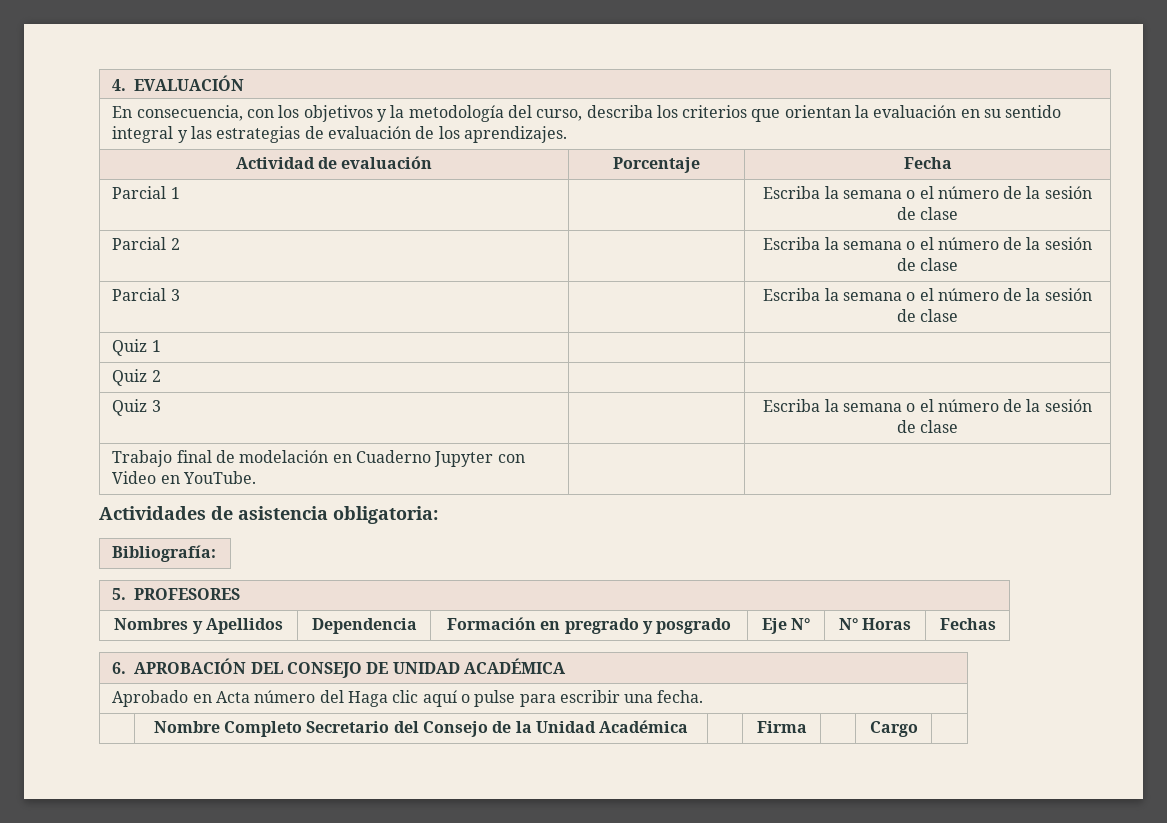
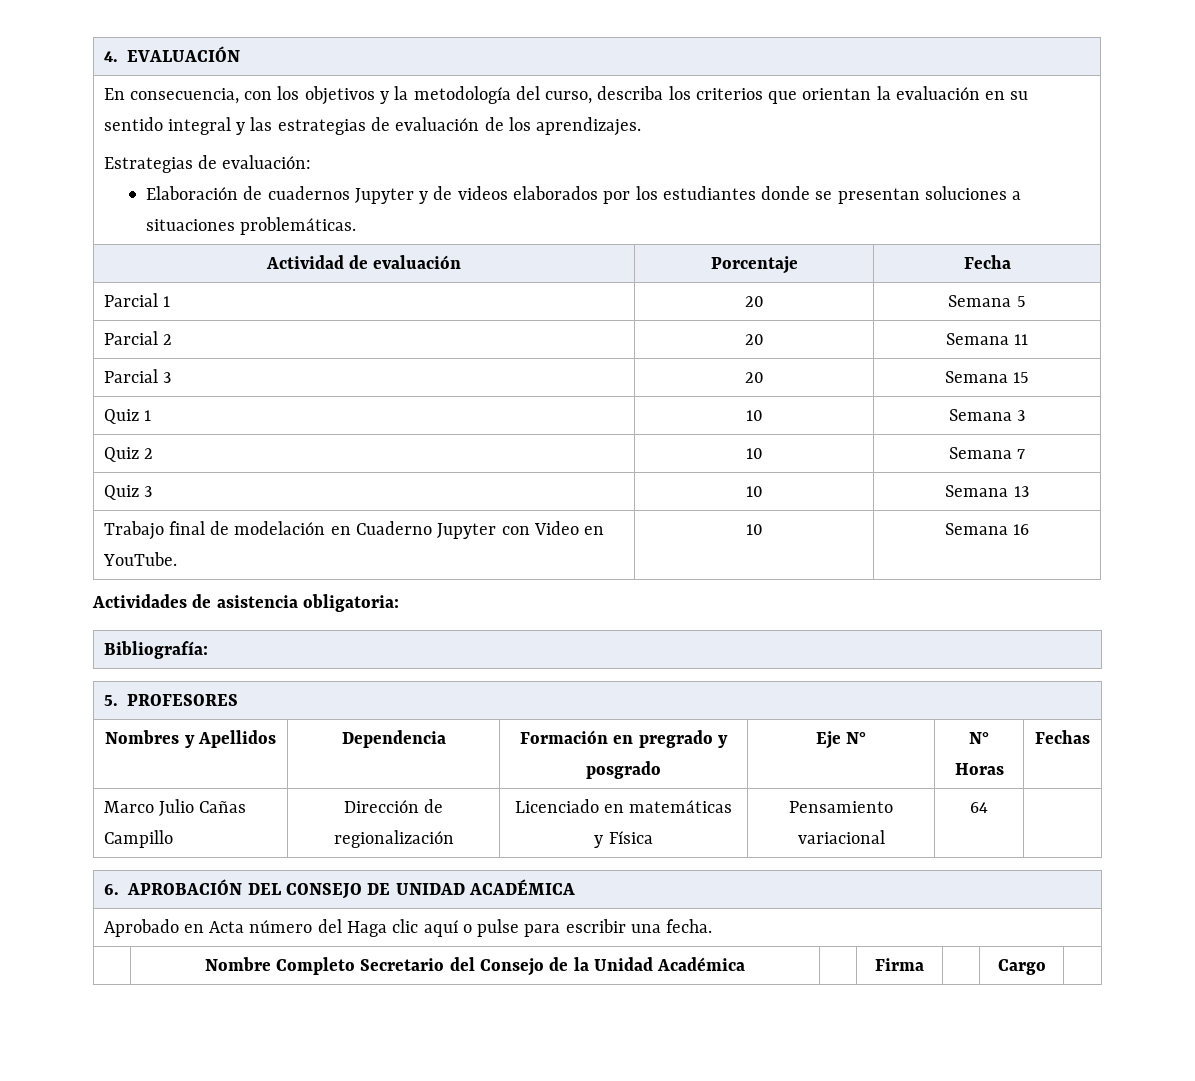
+ Estrategias de evaluación:
+ Elaboración de cuadernos Jupyter y de videos elaborados por los estudiantes donde se presentan soluciones a situaciones problemáticas.
- Parcial 1 | | Escriba la semana o el número de la sesión de clase
- Parcial 2 | | Escriba la semana o el número de la sesión de clase
- Parcial 3 | | Escriba la semana o el número de la sesión de clase
+ Parcial 1 | 20 | Semana 5
+ Parcial 2 | 20 | Semana 11
+ Parcial 3 | 20 | Semana 15
- Quiz 1 | |
+ Quiz 1 | 10 | Semana 3
- Quiz 2 | |
+ Quiz 2 | 10 | Semana 7
- Quiz 3 | | Escriba la semana o el número de la sesión de clase
+ Quiz 3 | 10 | Semana 13
- Trabajo final de modelación en Cuaderno Jupyter con Video en YouTube. | |
+ Trabajo final de modelación en Cuaderno Jupyter con Video en YouTube. | 10 | Semana 16
+ Marco Julio Cañas Campillo | Dirección de regionalización | Licenciado en matemáticas y Física | Pensamiento variacional | 64 |

